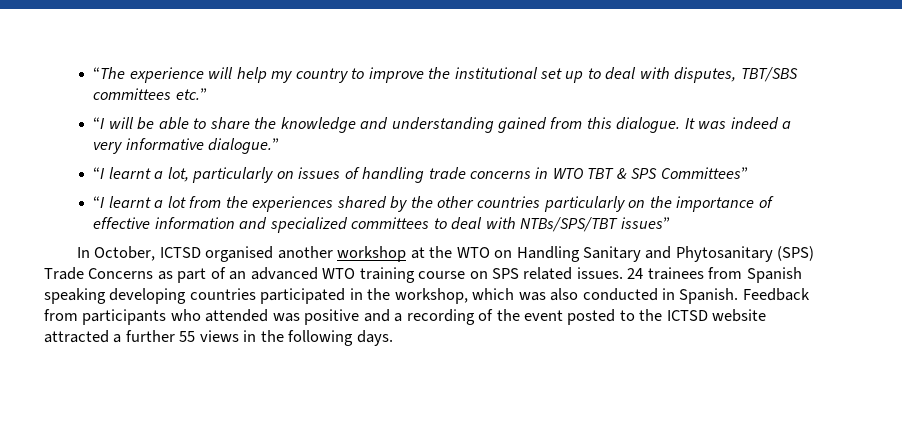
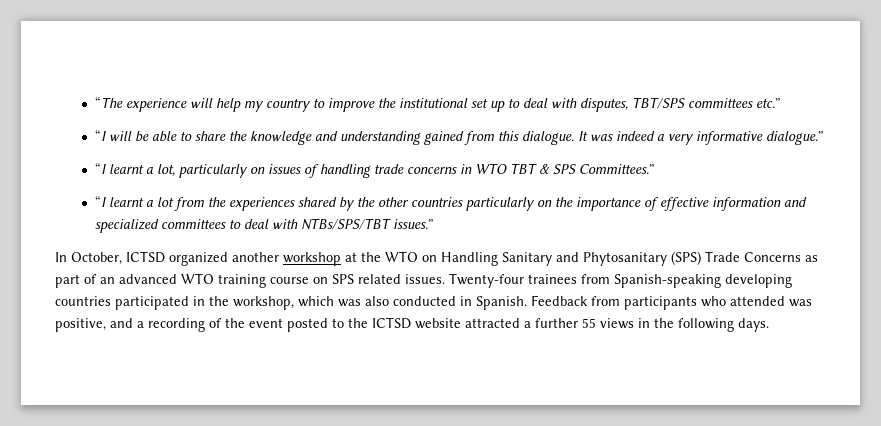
- “The experience will help my country to improve the institutional set up to deal with disputes, TBT/SBS committees etc.”
+ “The experience will help my country to improve the institutional set up to deal with disputes, TBT/SPS committees etc.”
- “I learnt a lot, particularly on issues of handling trade concerns in WTO TBT & SPS Committees”
+ “I learnt a lot, particularly on issues of handling trade concerns in WTO TBT & SPS Committees.”
- “I learnt a lot from the experiences shared by the other countries particularly on the importance of effective information and specialized committees to deal with NTBs/SPS/TBT issues”
+ “I learnt a lot from the experiences shared by the other countries particularly on the importance of effective information and specialized committees to deal with NTBs/SPS/TBT issues.”
- In October, ICTSD organised another workshop at the WTO on Handling Sanitary and Phytosanitary (SPS) Trade Concerns as part of an advanced WTO training course on SPS related issues.
+ In October, ICTSD organized another workshop at the WTO on Handling Sanitary and Phytosanitary (SPS) Trade Concerns as part of an advanced WTO training course on SPS related issues.
- 24 trainees from Spanish speaking developing countries participated in the workshop, which was also conducted in Spanish.
+ Twenty-four trainees from Spanish-speaking developing countries participated in the workshop, which was also conducted in Spanish.
- Feedback from participants who attended was positive and a recording of the event posted to the ICTSD website attracted a further 55 views in the following days.
+ Feedback from participants who attended was positive, and a recording of the event posted to the ICTSD website attracted a further 55 views in the following days.

